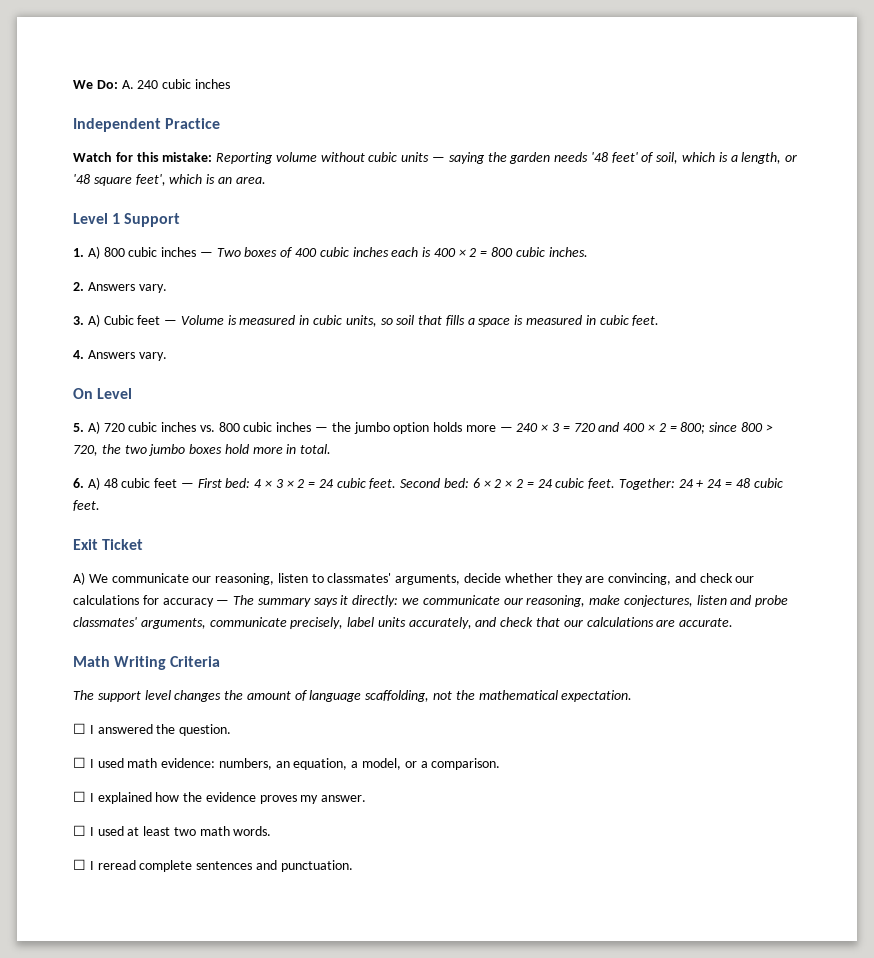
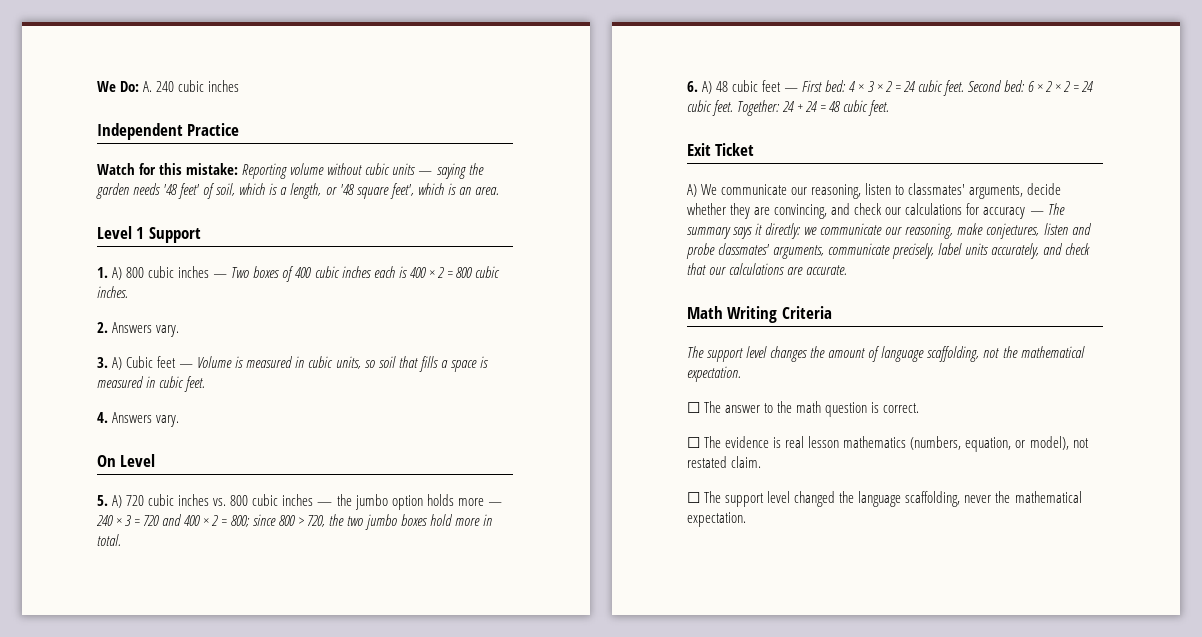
- ☐ I answered the question.
- ☐ I used math evidence: numbers, an equation, a model, or a comparison.
- ☐ I explained how the evidence proves my answer.
- ☐ I used at least two math words.
- ☐ I reread complete sentences and punctuation.
+ ☐ The answer to the math question is correct.
+ ☐ The evidence is real lesson mathematics (numbers, equation, or model), not restated claim.
+ ☐ The support level changed the language scaffolding, never the mathematical expectation.

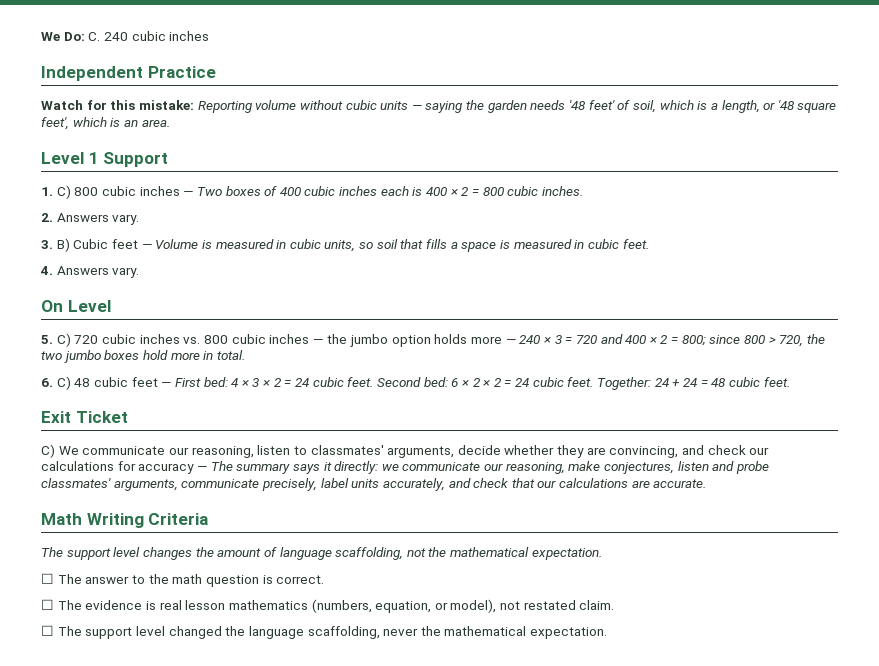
- We Do: A. 240 cubic inches
+ We Do: C. 240 cubic inches
- 1. A) 800 cubic inches — Two boxes of 400 cubic inches each is 400 × 2 = 800 cubic inches.
+ 1. C) 800 cubic inches — Two boxes of 400 cubic inches each is 400 × 2 = 800 cubic inches.
- 3. A) Cubic feet — Volume is measured in cubic units, so soil that fills a space is measured in cubic feet.
+ 3. B) Cubic feet — Volume is measured in cubic units, so soil that fills a space is measured in cubic feet.
- 5. A) 720 cubic inches vs. 800 cubic inches — the jumbo option holds more — 240 × 3 = 720 and 400 × 2 = 800; since 800 > 720, the two jumbo boxes hold more in total.
+ 5. C) 720 cubic inches vs. 800 cubic inches — the jumbo option holds more — 240 × 3 = 720 and 400 × 2 = 800; since 800 > 720, the two jumbo boxes hold more in total.
- 6. A) 48 cubic feet — First bed: 4 × 3 × 2 = 24 cubic feet.
+ 6. C) 48 cubic feet — First bed: 4 × 3 × 2 = 24 cubic feet.
- A) We communicate our reasoning, listen to classmates' arguments, decide whether they are convincing, and check our calculations for accuracy — The summary says it directly: we communicate our reasoning, make conjectures, listen and probe classmates' arguments, communicate precisely, label units accurately, and check that our calculations are accurate.
+ C) We communicate our reasoning, listen to classmates' arguments, decide whether they are convincing, and check our calculations for accuracy — The summary says it directly: we communicate our reasoning, make conjectures, listen and probe classmates' arguments, communicate precisely, label units accurately, and check that our calculations are accurate.

